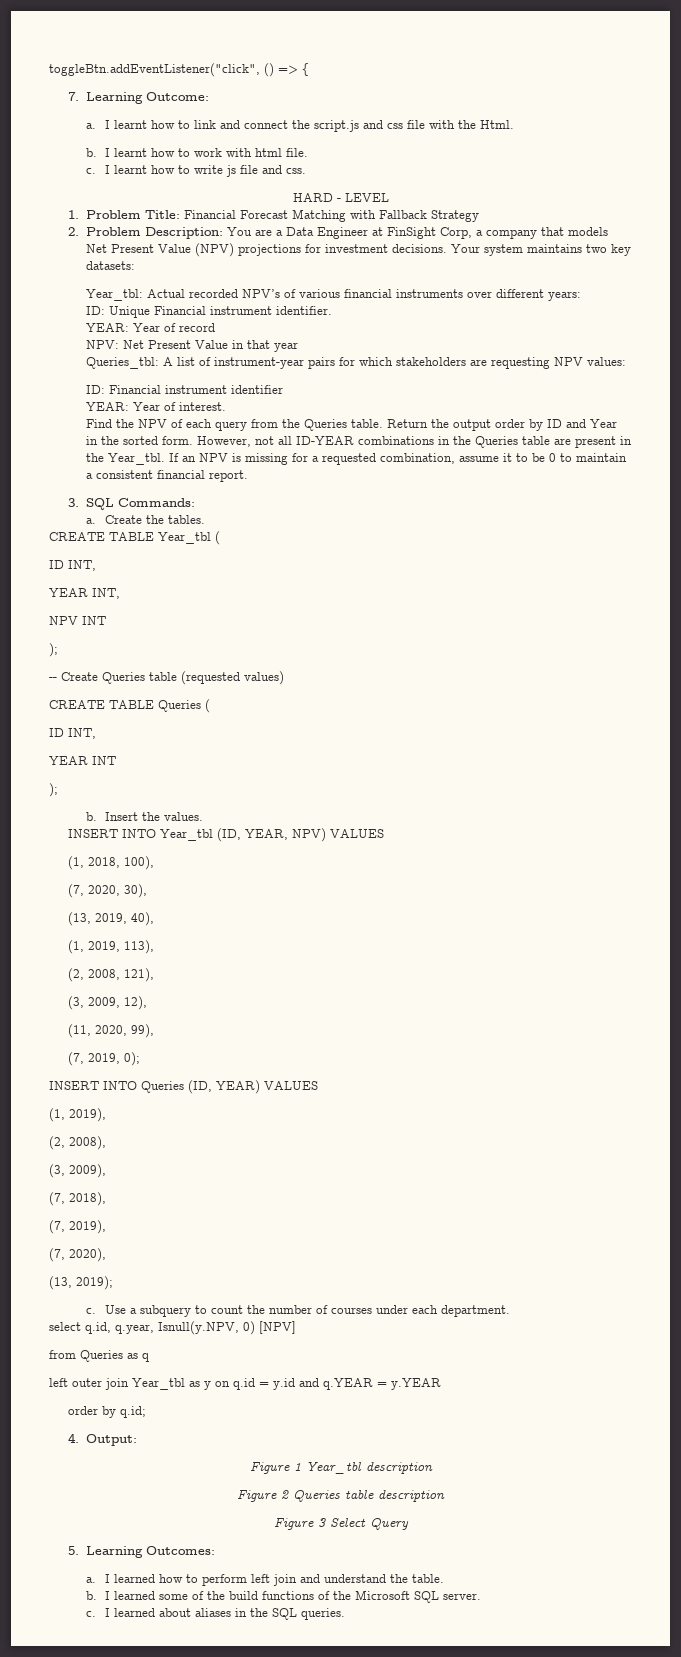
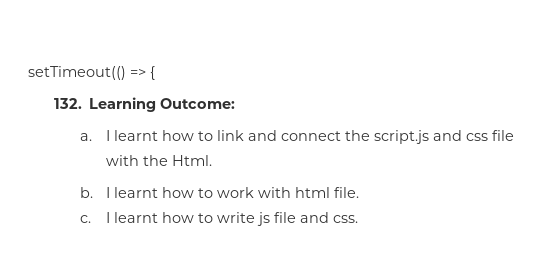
- toggleBtn.addEventListener("click", () => {
+ setTimeout(() => {
- 7. Learning Outcome:
+ 132. Learning Outcome:
- HARD - LEVEL
- 1. Problem Title: Financial Forecast Matching with Fallback Strategy
- 2. Problem Description: You are a Data Engineer at FinSight Corp, a company that models Net Present Value (NPV) projections for investment decisions. Your system maintains two key datasets:
- Year_tbl: Actual recorded NPV’s of various financial instruments over different years:
- ID: Unique Financial instrument identifier.
- YEAR: Year of record
- NPV: Net Present Value in that year
- Queries_tbl: A list of instrument-year pairs for which stakeholders are requesting NPV values:
- ID: Financial instrument identifier
- YEAR: Year of interest.
- Find the NPV of each query from the Queries table. Return the output order by ID and Year in the sorted form. However, not all ID-YEAR combinations in the Queries table are present in the Year_tbl. If an NPV is missing for a requested combination, assume it to be 0 to maintain a consistent financial report.
- 3. SQL Commands:
- a. Create the tables.
- CREATE TABLE Year_tbl (
- ID INT,
- YEAR INT,
- NPV INT
- );
- -- Create Queries table (requested values)
- CREATE TABLE Queries (
- ID INT,
- YEAR INT
- );
- b. Insert the values.
- INSERT INTO Year_tbl (ID, YEAR, NPV) VALUES
- (1, 2018, 100),
- (7, 2020, 30),
- (13, 2019, 40),
- (1, 2019, 113),
- (2, 2008, 121),
- (3, 2009, 12),
- (11, 2020, 99),
- (7, 2019, 0);
- INSERT INTO Queries (ID, YEAR) VALUES
- (1, 2019),
- (2, 2008),
- (3, 2009),
- (7, 2018),
- (7, 2019),
- (7, 2020),
- (13, 2019);
- c. Use a subquery to count the number of courses under each department.
- select q.id, q.year, Isnull(y.NPV, 0) [NPV]
- from Queries as q
- left outer join Year_tbl as y on q.id = y.id and q.YEAR = y.YEAR
- order by q.id;
- 4. Output:
- Figure 1 Year_tbl description
- Figure 2 Queries table description
- Figure 3 Select Query
- 5. Learning Outcomes:
- a. I learned how to perform left join and understand the table.
- b. I learned some of the build functions of the Microsoft SQL server.
- c. I learned about aliases in the SQL queries.

